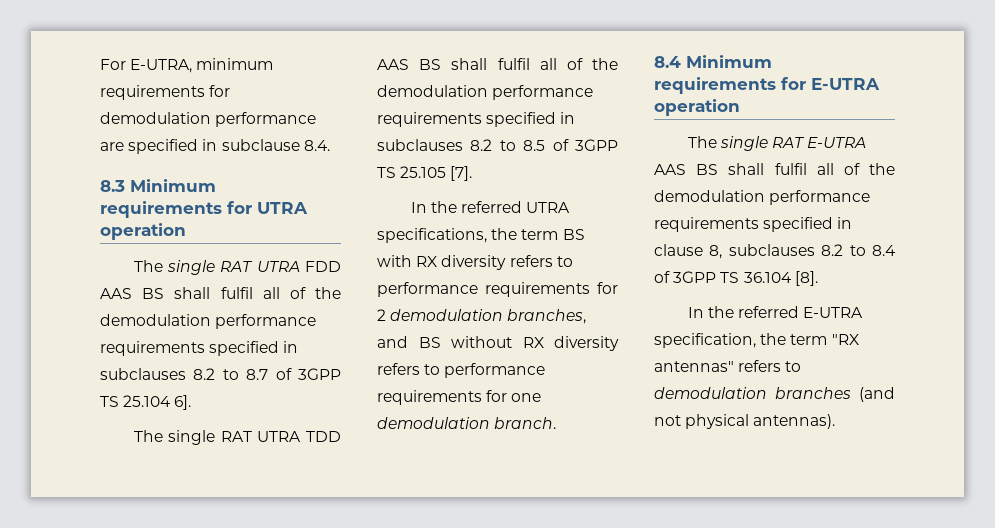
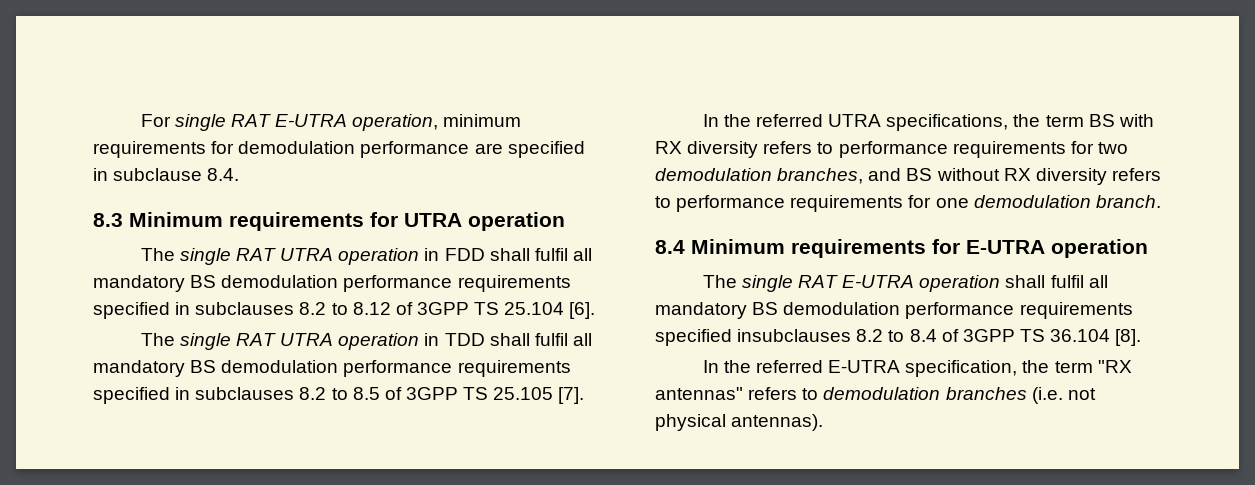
- For E-UTRA, minimum requirements for demodulation performance are specified in subclause 8.4.
+ For single RAT E-UTRA operation, minimum requirements for demodulation performance are specified in subclause 8.4.
- The single RAT UTRA FDD AAS BS shall fulfil all of the demodulation performance requirements specified in subclauses 8.2 to 8.7 of 3GPP TS 25.104 6].
- The single RAT UTRA TDD AAS BS shall fulfil all of the demodulation performance requirements specified in subclauses 8.2 to 8.5 of 3GPP TS 25.105 [7].
+ The single RAT UTRA operation in FDD shall fulfil all mandatory BS demodulation performance requirements specified in subclauses 8.2 to 8.12 of 3GPP TS 25.104 [6].
+ The single RAT UTRA operation in TDD shall fulfil all mandatory BS demodulation performance requirements specified in subclauses 8.2 to 8.5 of 3GPP TS 25.105 [7].
- In the referred UTRA specifications, the term BS with RX diversity refers to performance requirements for 2 demodulation branches, and BS without RX diversity refers to performance requirements for one demodulation branch.
+ In the referred UTRA specifications, the term BS with RX diversity refers to performance requirements for two demodulation branches, and BS without RX diversity refers to performance requirements for one demodulation branch.
- The single RAT E-UTRA AAS BS shall fulfil all of the demodulation performance requirements specified in clause 8, subclauses 8.2 to 8.4 of 3GPP TS 36.104 [8].
+ The single RAT E-UTRA operation shall fulfil all mandatory BS demodulation performance requirements specified insubclauses 8.2 to 8.4 of 3GPP TS 36.104 [8].
- In the referred E-UTRA specification, the term "RX antennas" refers to demodulation branches (and not physical antennas).
+ In the referred E-UTRA specification, the term "RX antennas" refers to demodulation branches (i.e. not physical antennas).

